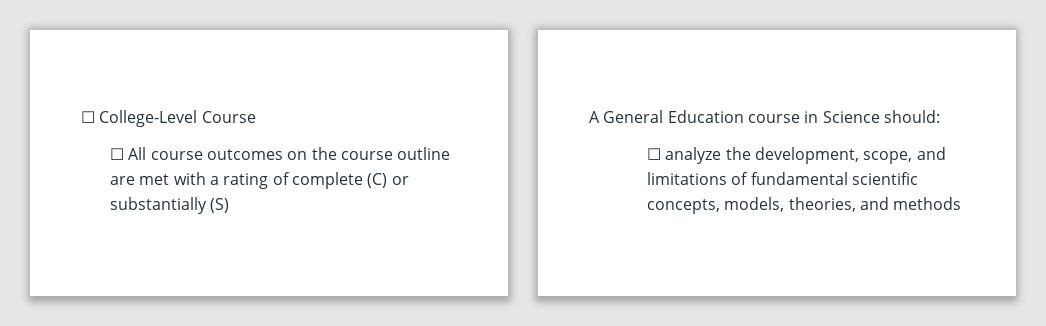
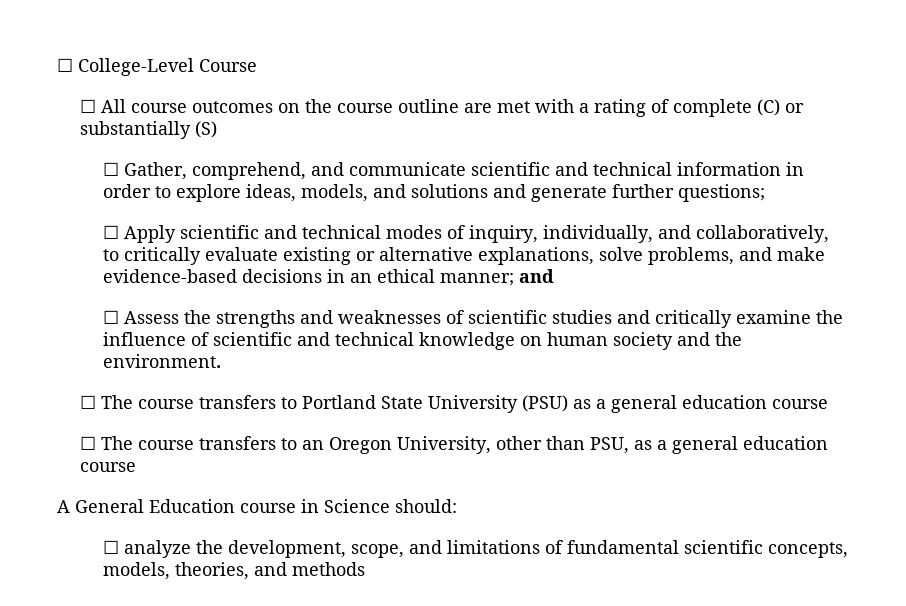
+ ☐ Gather, comprehend, and communicate scientific and technical information in order to explore ideas, models, and solutions and generate further questions;
+ ☐ Apply scientific and technical modes of inquiry, individually, and collaboratively, to critically evaluate existing or alternative explanations, solve problems, and make evidence-based decisions in an ethical manner; and
+ ☐ Assess the strengths and weaknesses of scientific studies and critically examine the influence of scientific and technical knowledge on human society and the environment.
+ ☐ The course transfers to Portland State University (PSU) as a general education course
+ ☐ The course transfers to an Oregon University, other than PSU, as a general education course

